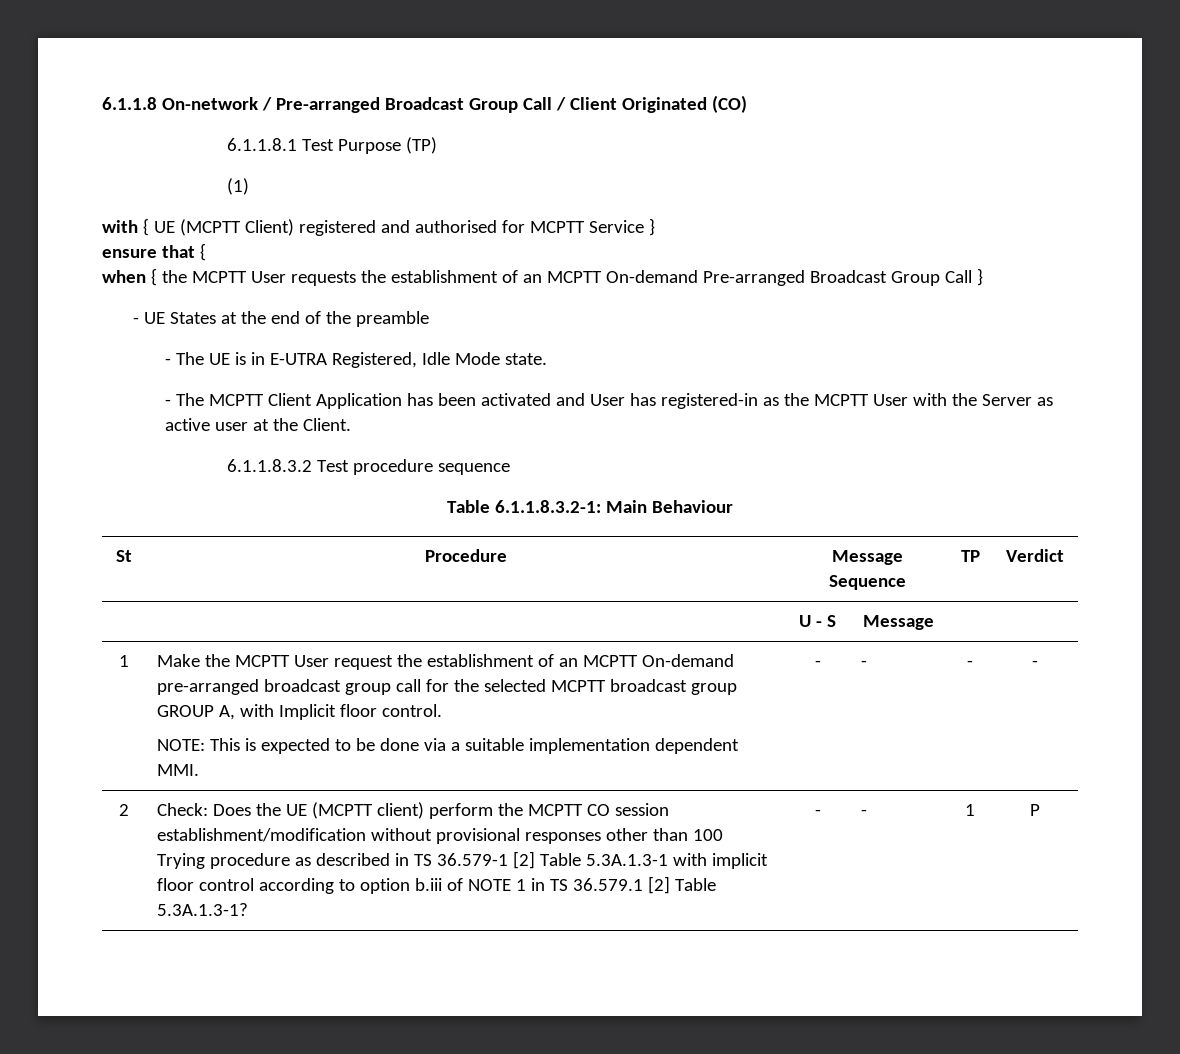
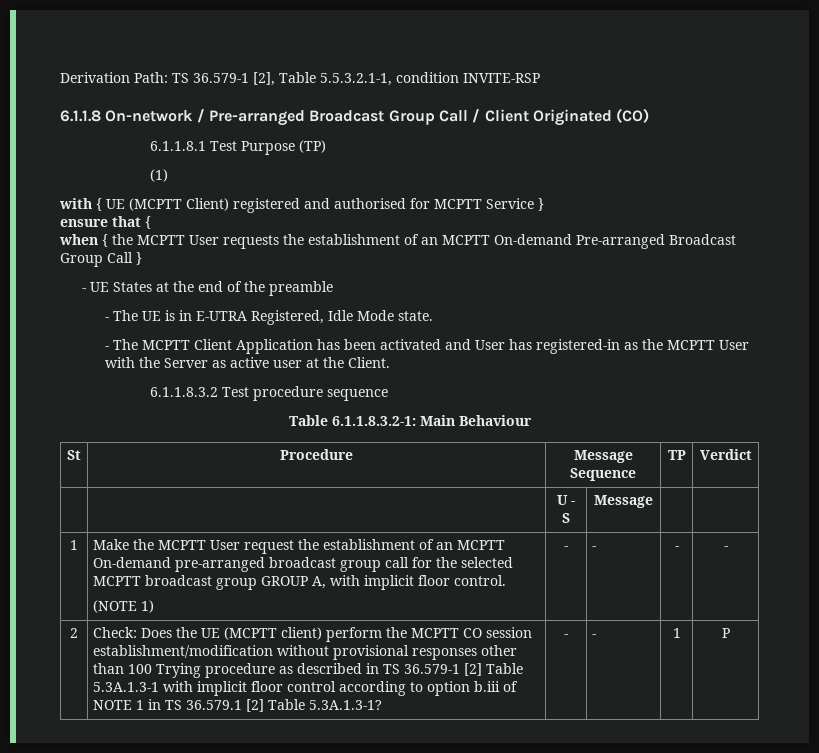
+ Derivation Path: TS 36.579-1 [2], Table 5.5.3.2.1-1, condition INVITE-RSP
- Make the MCPTT User request the establishment of an MCPTT On-demand pre-arranged broadcast group call for the selected MCPTT broadcast group GROUP A, with Implicit floor control.
+ Make the MCPTT User request the establishment of an MCPTT On-demand pre-arranged broadcast group call for the selected MCPTT broadcast group GROUP A, with implicit floor control.
- NOTE: This is expected to be done via a suitable implementation dependent MMI.
+ (NOTE 1)

